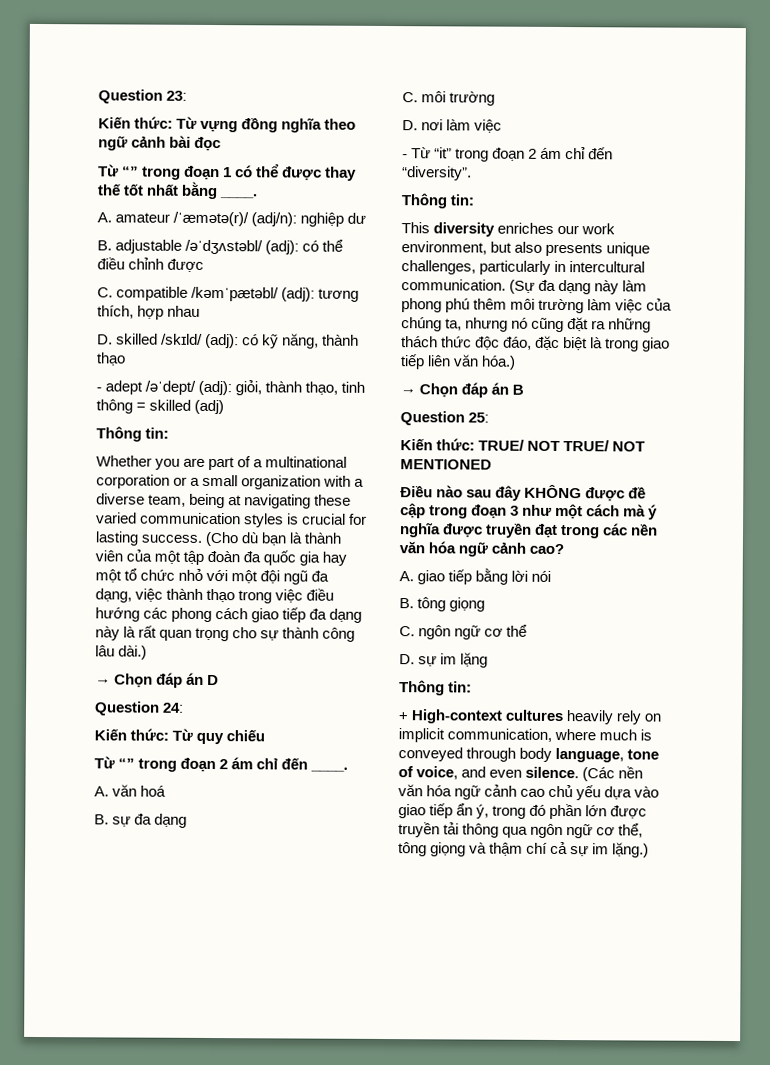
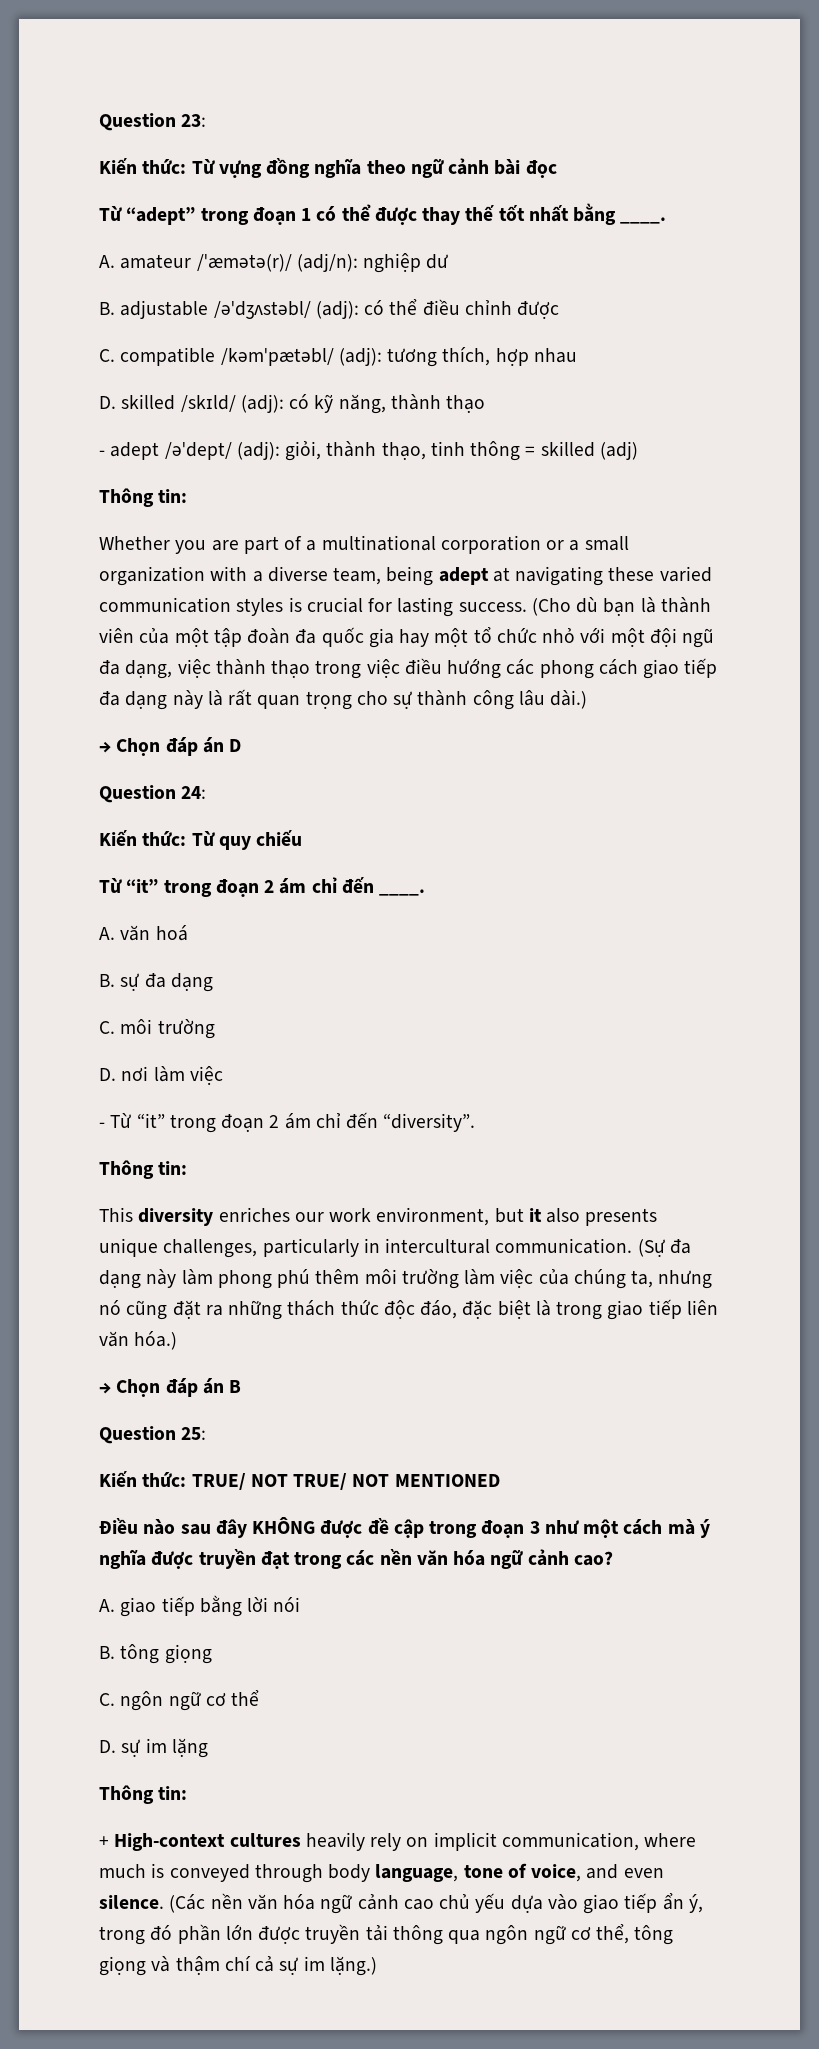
- Từ “” trong đoạn 1 có thể được thay thế tốt nhất bằng ____.
+ Từ “adept” trong đoạn 1 có thể được thay thế tốt nhất bằng ____.
- Whether you are part of a multinational corporation or a small organization with a diverse team, being at navigating these varied communication styles is crucial for lasting success.
+ Whether you are part of a multinational corporation or a small organization with a diverse team, being adept at navigating these varied communication styles is crucial for lasting success.
- Từ “” trong đoạn 2 ám chỉ đến ____.
+ Từ “it” trong đoạn 2 ám chỉ đến ____.
- This diversity enriches our work environment, but also presents unique challenges, particularly in intercultural communication.
+ This diversity enriches our work environment, but it also presents unique challenges, particularly in intercultural communication.

